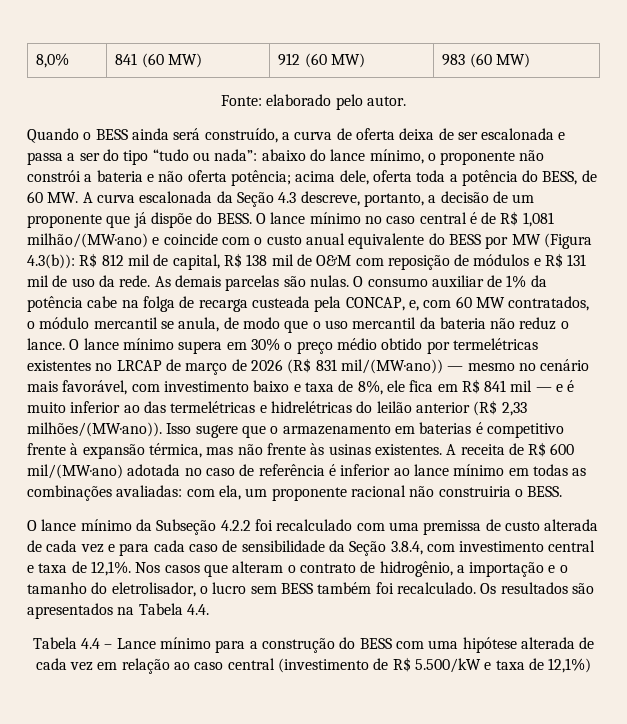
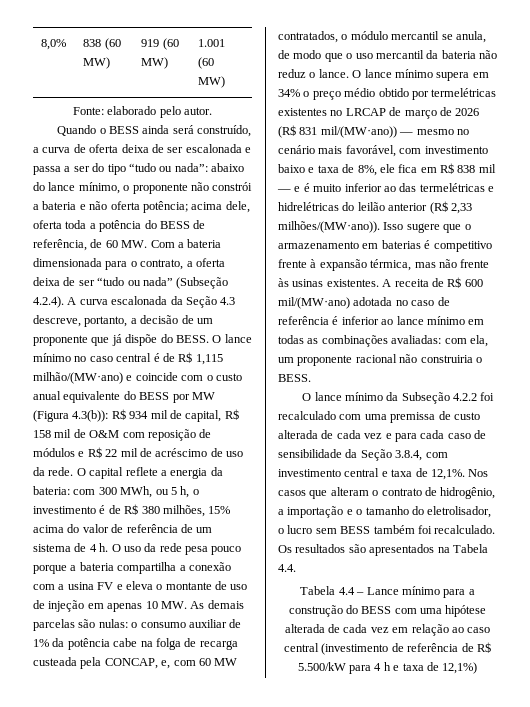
- 8,0% | 841 (60 MW) | 912 (60 MW) | 983 (60 MW)
+ 8,0% | 838 (60 MW) | 919 (60 MW) | 1.001 (60 MW)
- acima dele, oferta toda a potência do BESS, de 60 MW. A curva escalonada da Seção 4.3 descreve, portanto, a decisão de um proponente que já dispõe do BESS.
+ acima dele, oferta toda a potência do BESS de referência, de 60 MW. Com a bateria dimensionada para o contrato, a oferta deixa de ser “tudo ou nada” (Subseção 4.2.4). A curva escalonada da Seção 4.3 descreve, portanto, a decisão de um proponente que já dispõe do BESS.
- O lance mínimo no caso central é de R$ 1,081 milhão/(MW·ano) e coincide com o custo anual equivalente do BESS por MW (Figura 4.3(b)): R$ 812 mil de capital, R$ 138 mil de O&M com reposição de módulos e R$ 131 mil de uso da rede.
+ O lance mínimo no caso central é de R$ 1,115 milhão/(MW·ano) e coincide com o custo anual equivalente do BESS por MW (Figura 4.3(b)): R$ 934 mil de capital, R$ 158 mil de O&M com reposição de módulos e R$ 22 mil de acréscimo de uso da rede.
- As demais parcelas são nulas. O consumo auxiliar de 1% da potência cabe na folga de recarga custeada pela CONCAP, e, com 60 MW contratados, o módulo mercantil se anula, de modo que o uso mercantil da bateria não reduz o lance.
+ O capital reflete a energia da bateria: com 300 MWh, ou 5 h, o investimento é de R$ 380 milhões, 15% acima do valor de referência de um sistema de 4 h. O uso da rede pesa pouco porque a bateria compartilha a conexão com a usina FV e eleva o montante de uso de injeção em apenas 10 MW. As demais parcelas são nulas: o consumo auxiliar de 1% da potência cabe na folga de recarga custeada pela CONCAP, e, com 60 MW contratados, o módulo mercantil se anula, de modo que o uso mercantil da bateria não reduz o lance.
- O lance mínimo supera em 30% o preço médio obtido por termelétricas existentes no LRCAP de março de 2026 (R$ 831 mil/(MW·ano)) — mesmo no cenário mais favorável, com investimento baixo e taxa de 8%, ele fica em R$ 841 mil — e é muito inferior ao das termelétricas e hidrelétricas do leilão anterior (R$ 2,33 milhões/(MW·ano)).
+ O lance mínimo supera em 34% o preço médio obtido por termelétricas existentes no LRCAP de março de 2026 (R$ 831 mil/(MW·ano)) — mesmo no cenário mais favorável, com investimento baixo e taxa de 8%, ele fica em R$ 838 mil — e é muito inferior ao das termelétricas e hidrelétricas do leilão anterior (R$ 2,33 milhões/(MW·ano)).
- Tabela 4.4 – Lance mínimo para a construção do BESS com uma hipótese alterada de cada vez em relação ao caso central (investimento de R$ 5.500/kW e taxa de 12,1%)
+ Tabela 4.4 – Lance mínimo para a construção do BESS com uma hipótese alterada de cada vez em relação ao caso central (investimento de referência de R$ 5.500/kW para 4 h e taxa de 12,1%)

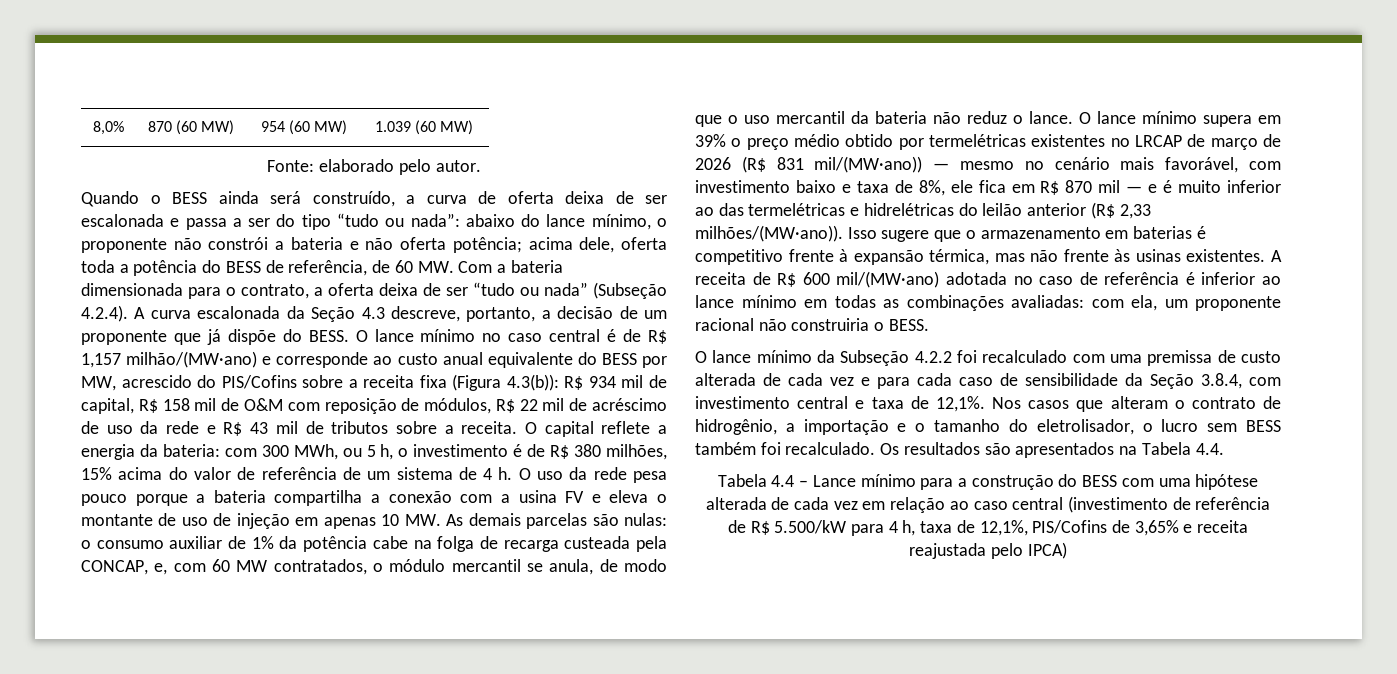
- 8,0% | 838 (60 MW) | 919 (60 MW) | 1.001 (60 MW)
+ 8,0% | 870 (60 MW) | 954 (60 MW) | 1.039 (60 MW)
- O lance mínimo no caso central é de R$ 1,115 milhão/(MW·ano) e coincide com o custo anual equivalente do BESS por MW (Figura 4.3(b)): R$ 934 mil de capital, R$ 158 mil de O&M com reposição de módulos e R$ 22 mil de acréscimo de uso da rede.
+ O lance mínimo no caso central é de R$ 1,157 milhão/(MW·ano) e corresponde ao custo anual equivalente do BESS por MW, acrescido do PIS/Cofins sobre a receita fixa (Figura 4.3(b)): R$ 934 mil de capital, R$ 158 mil de O&M com reposição de módulos, R$ 22 mil de acréscimo de uso da rede e R$ 43 mil de tributos sobre a receita.
- O lance mínimo supera em 34% o preço médio obtido por termelétricas existentes no LRCAP de março de 2026 (R$ 831 mil/(MW·ano)) — mesmo no cenário mais favorável, com investimento baixo e taxa de 8%, ele fica em R$ 838 mil — e é muito inferior ao das termelétricas e hidrelétricas do leilão anterior (R$ 2,33 milhões/(MW·ano)).
+ O lance mínimo supera em 39% o preço médio obtido por termelétricas existentes no LRCAP de março de 2026 (R$ 831 mil/(MW·ano)) — mesmo no cenário mais favorável, com investimento baixo e taxa de 8%, ele fica em R$ 870 mil — e é muito inferior ao das termelétricas e hidrelétricas do leilão anterior (R$ 2,33 milhões/(MW·ano)).
- Tabela 4.4 – Lance mínimo para a construção do BESS com uma hipótese alterada de cada vez em relação ao caso central (investimento de referência de R$ 5.500/kW para 4 h e taxa de 12,1%)
+ Tabela 4.4 – Lance mínimo para a construção do BESS com uma hipótese alterada de cada vez em relação ao caso central (investimento de referência de R$ 5.500/kW para 4 h, taxa de 12,1%, PIS/Cofins de 3,65% e receita reajustada pelo IPCA)

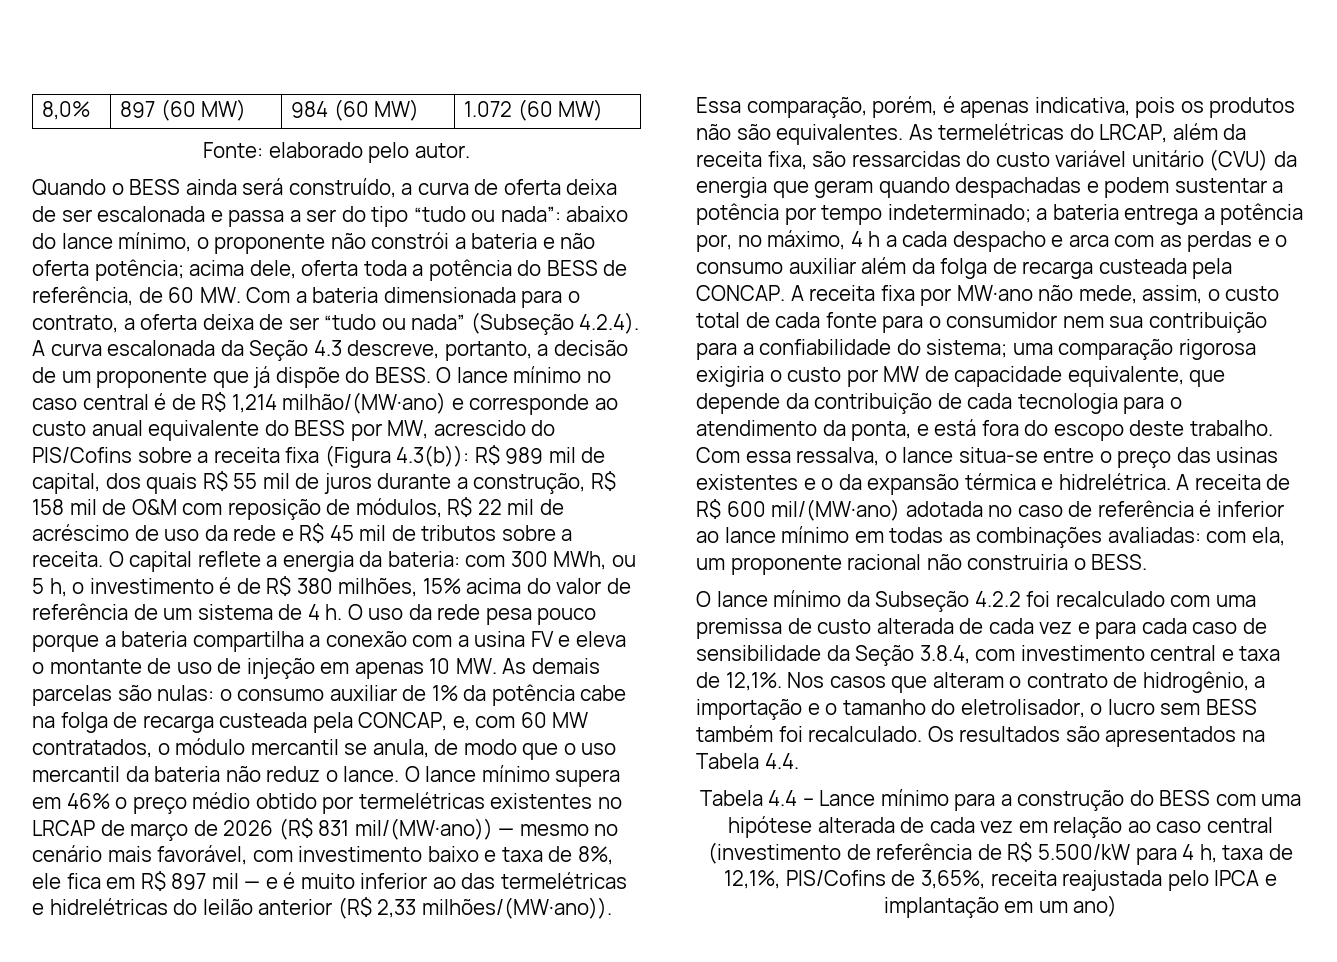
- 8,0% | 870 (60 MW) | 954 (60 MW) | 1.039 (60 MW)
+ 8,0% | 897 (60 MW) | 984 (60 MW) | 1.072 (60 MW)
- O lance mínimo no caso central é de R$ 1,157 milhão/(MW·ano) e corresponde ao custo anual equivalente do BESS por MW, acrescido do PIS/Cofins sobre a receita fixa (Figura 4.3(b)): R$ 934 mil de capital, R$ 158 mil de O&M com reposição de módulos, R$ 22 mil de acréscimo de uso da rede e R$ 43 mil de tributos sobre a receita.
+ O lance mínimo no caso central é de R$ 1,214 milhão/(MW·ano) e corresponde ao custo anual equivalente do BESS por MW, acrescido do PIS/Cofins sobre a receita fixa (Figura 4.3(b)): R$ 989 mil de capital, dos quais R$ 55 mil de juros durante a construção, R$ 158 mil de O&M com reposição de módulos, R$ 22 mil de acréscimo de uso da rede e R$ 45 mil de tributos sobre a receita.
- O lance mínimo supera em 39% o preço médio obtido por termelétricas existentes no LRCAP de março de 2026 (R$ 831 mil/(MW·ano)) — mesmo no cenário mais favorável, com investimento baixo e taxa de 8%, ele fica em R$ 870 mil — e é muito inferior ao das termelétricas e hidrelétricas do leilão anterior (R$ 2,33 milhões/(MW·ano)).
+ O lance mínimo supera em 46% o preço médio obtido por termelétricas existentes no LRCAP de março de 2026 (R$ 831 mil/(MW·ano)) — mesmo no cenário mais favorável, com investimento baixo e taxa de 8%, ele fica em R$ 897 mil — e é muito inferior ao das termelétricas e hidrelétricas do leilão anterior (R$ 2,33 milhões/(MW·ano)).
- Isso sugere que o armazenamento em baterias é competitivo frente à expansão térmica, mas não frente às usinas existentes.
+ Essa comparação, porém, é apenas indicativa, pois os produtos não são equivalentes. As termelétricas do LRCAP, além da receita fixa, são ressarcidas do custo variável unitário (CVU) da energia que geram quando despachadas e podem sustentar a potência por tempo indeterminado; a bateria entrega a potência por, no máximo, 4 h a cada despacho e arca com as perdas e o consumo auxiliar além da folga de recarga custeada pela CONCAP. A receita fixa por MW·ano não mede, assim, o custo total de cada fonte para o consumidor nem sua contribuição para a confiabilidade do sistema; uma comparação rigorosa exigiria o custo por MW de capacidade equivalente, que depende da contribuição de cada tecnologia para o atendimento da ponta, e está fora do escopo deste trabalho. Com essa ressalva, o lance situa-se entre o preço das usinas existentes e o da expansão térmica e hidrelétrica.
- Tabela 4.4 – Lance mínimo para a construção do BESS com uma hipótese alterada de cada vez em relação ao caso central (investimento de referência de R$ 5.500/kW para 4 h, taxa de 12,1%, PIS/Cofins de 3,65% e receita reajustada pelo IPCA)
+ Tabela 4.4 – Lance mínimo para a construção do BESS com uma hipótese alterada de cada vez em relação ao caso central (investimento de referência de R$ 5.500/kW para 4 h, taxa de 12,1%, PIS/Cofins de 3,65%, receita reajustada pelo IPCA e implantação em um ano)

